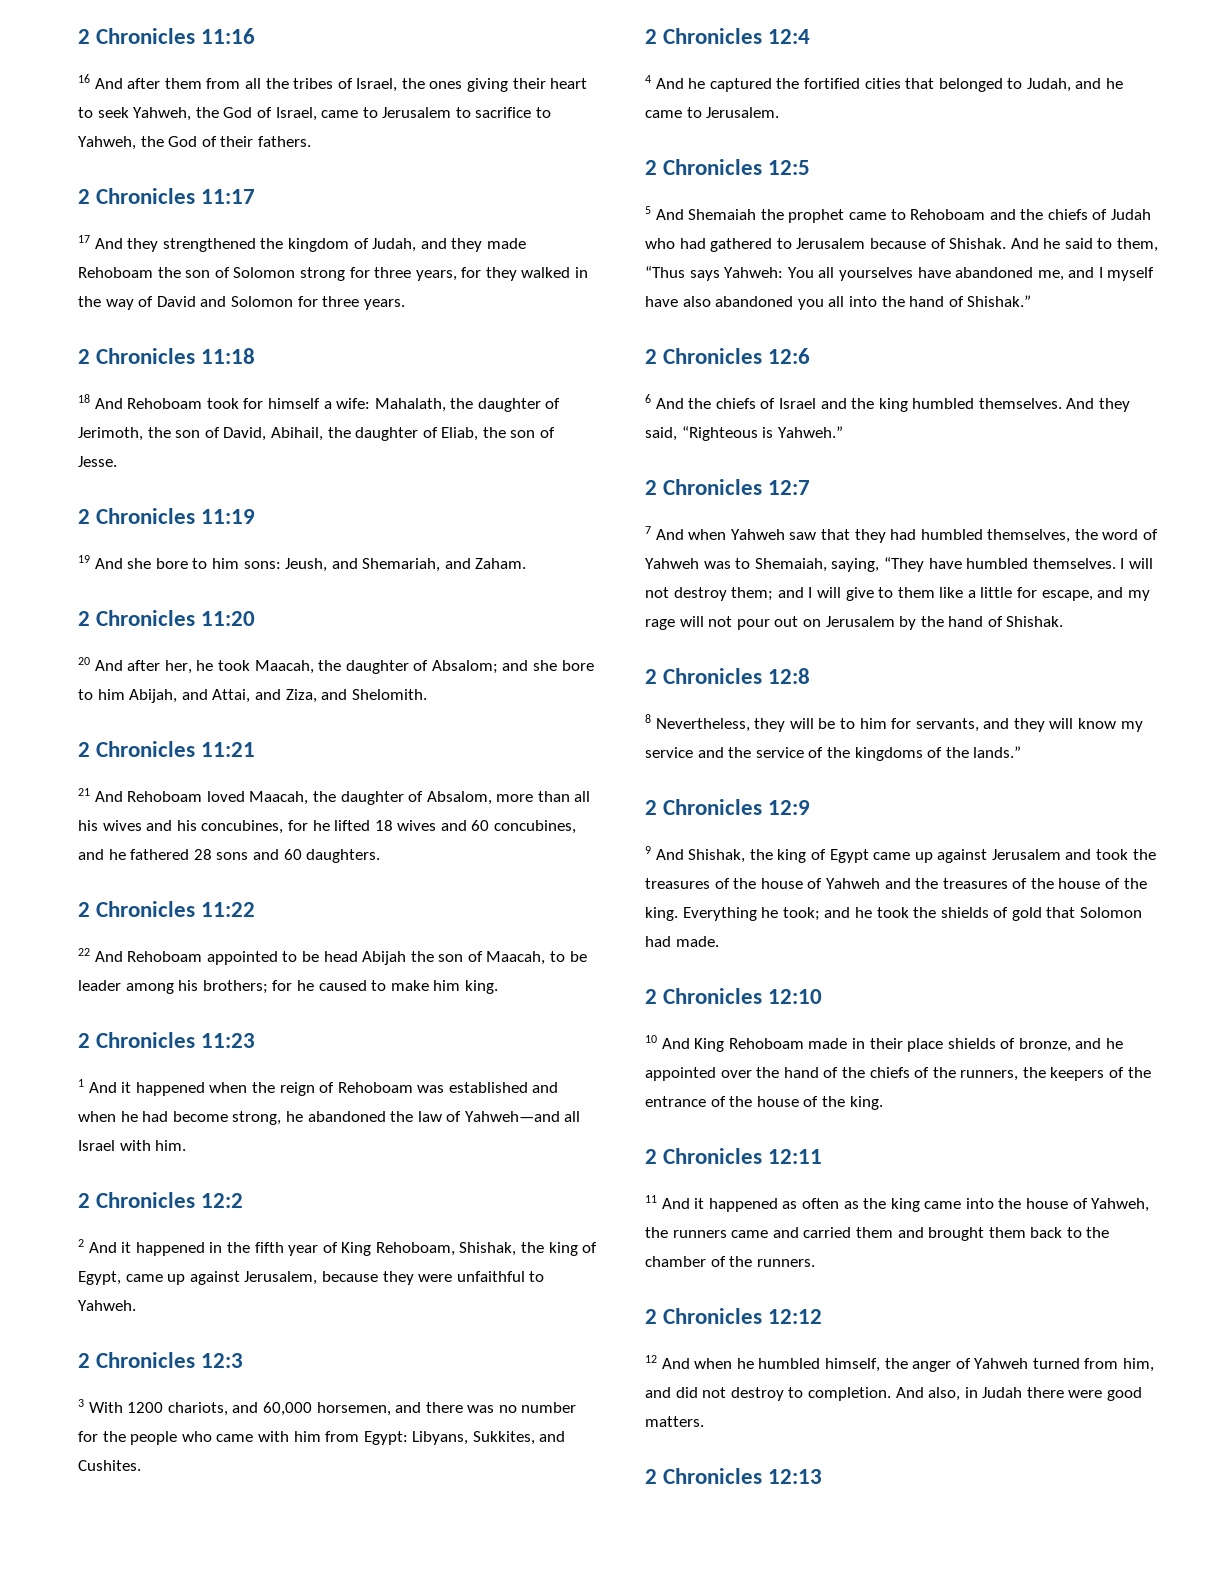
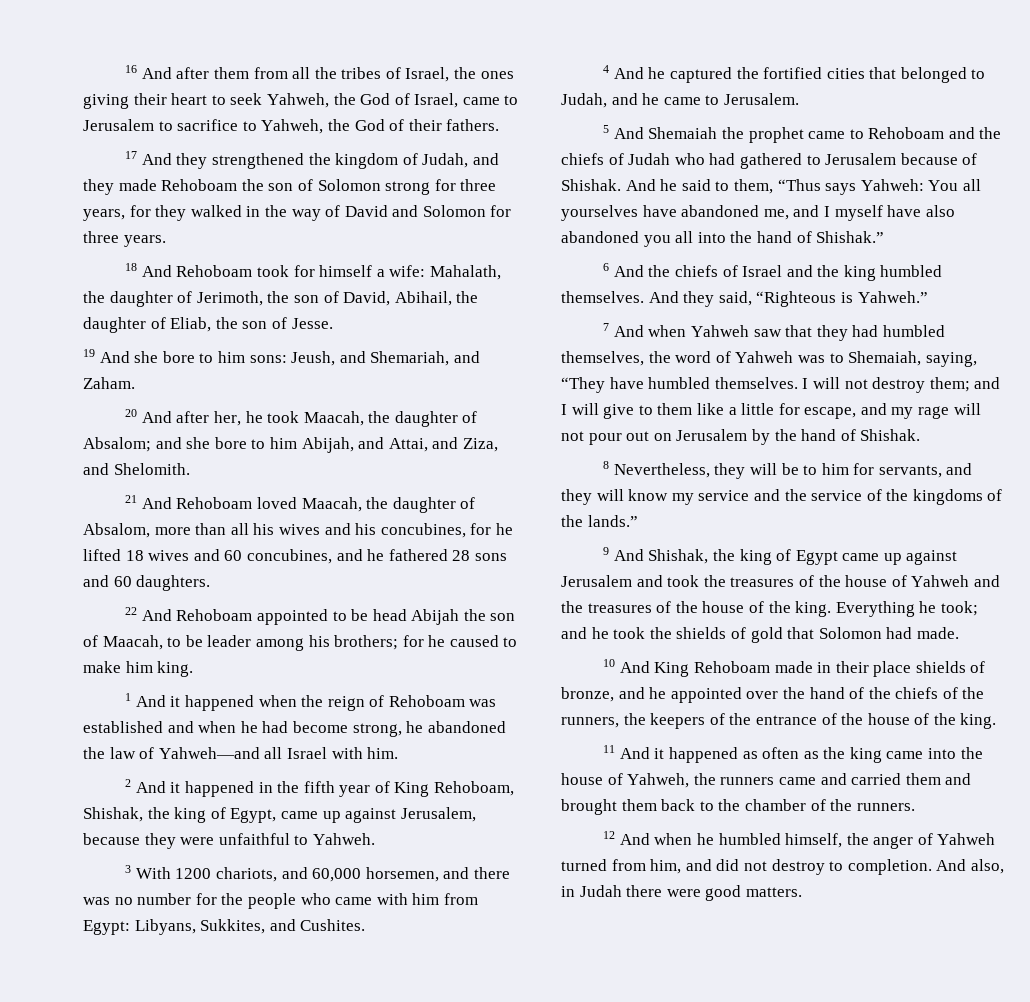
- 2 Chronicles 11:16
- 2 Chronicles 11:17
- 2 Chronicles 11:18
- 2 Chronicles 11:19
- 2 Chronicles 11:20
- 2 Chronicles 11:21
- 2 Chronicles 11:22
- 2 Chronicles 11:23
- 2 Chronicles 12:2
- 2 Chronicles 12:3
- 2 Chronicles 12:4
- 2 Chronicles 12:5
- 2 Chronicles 12:6
- 2 Chronicles 12:7
- 2 Chronicles 12:8
- 2 Chronicles 12:9
- 2 Chronicles 12:10
- 2 Chronicles 12:11
- 2 Chronicles 12:12
- 2 Chronicles 12:13

